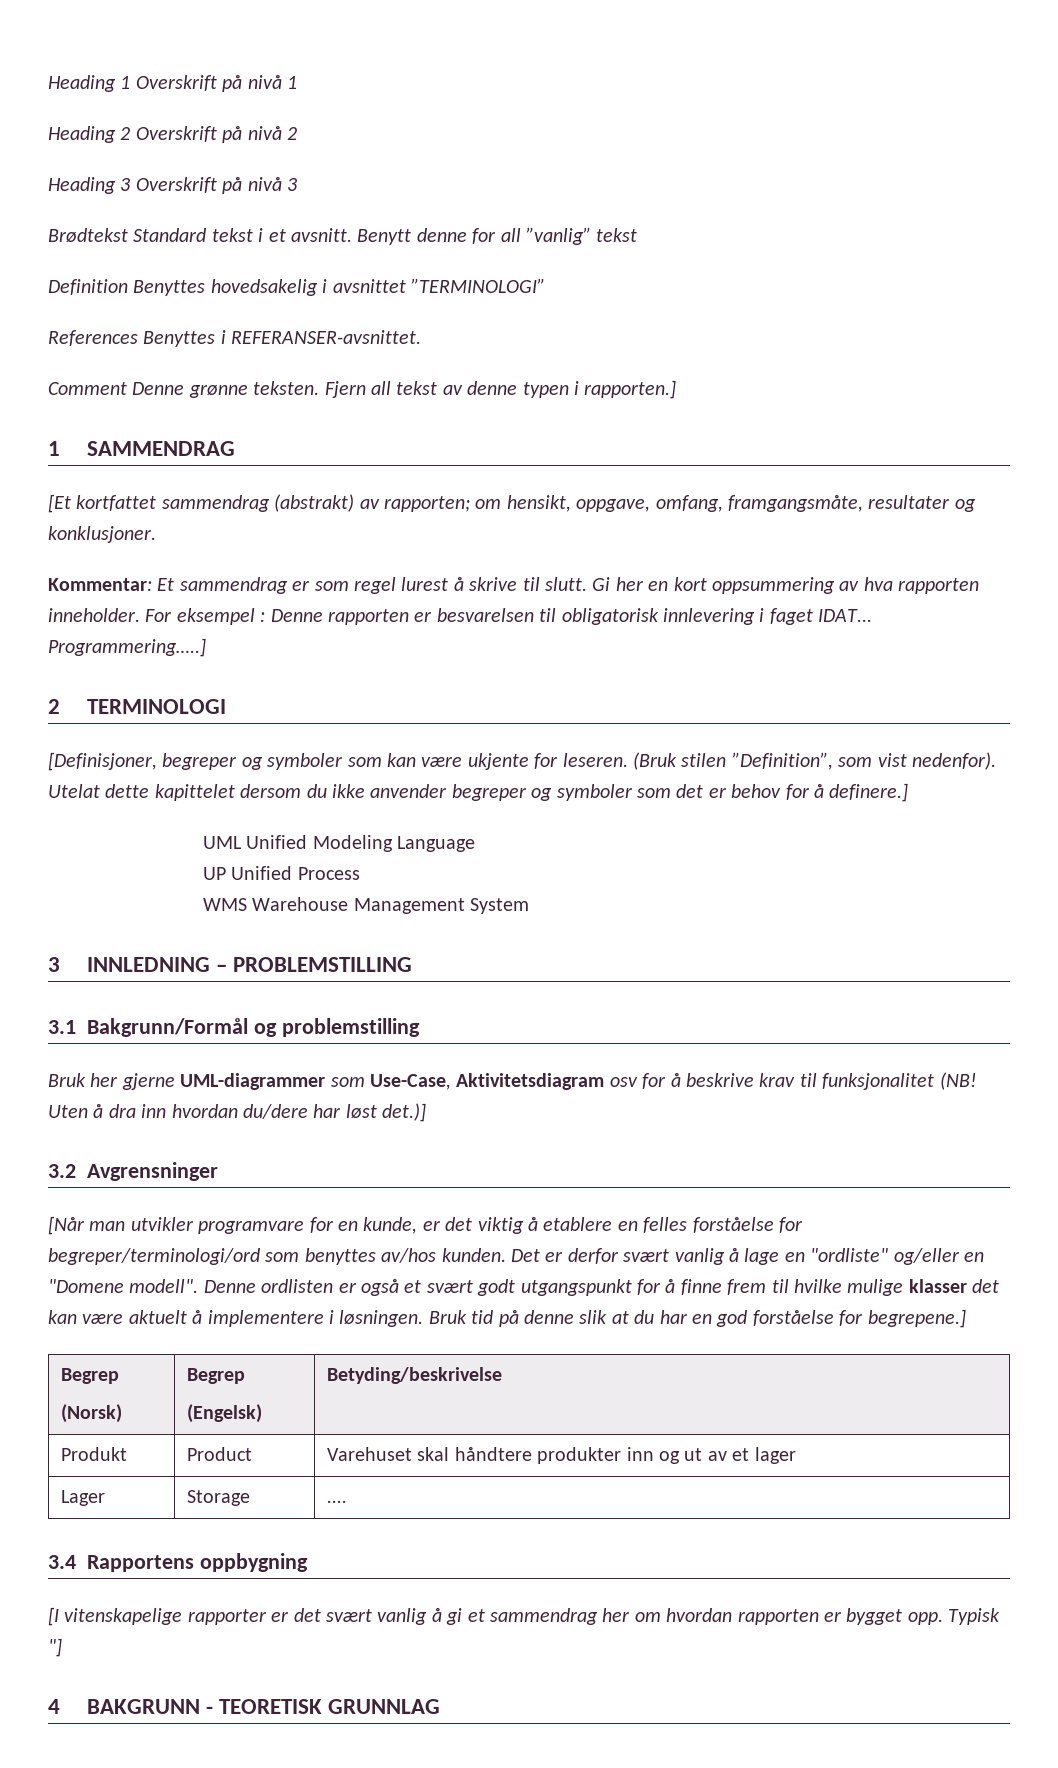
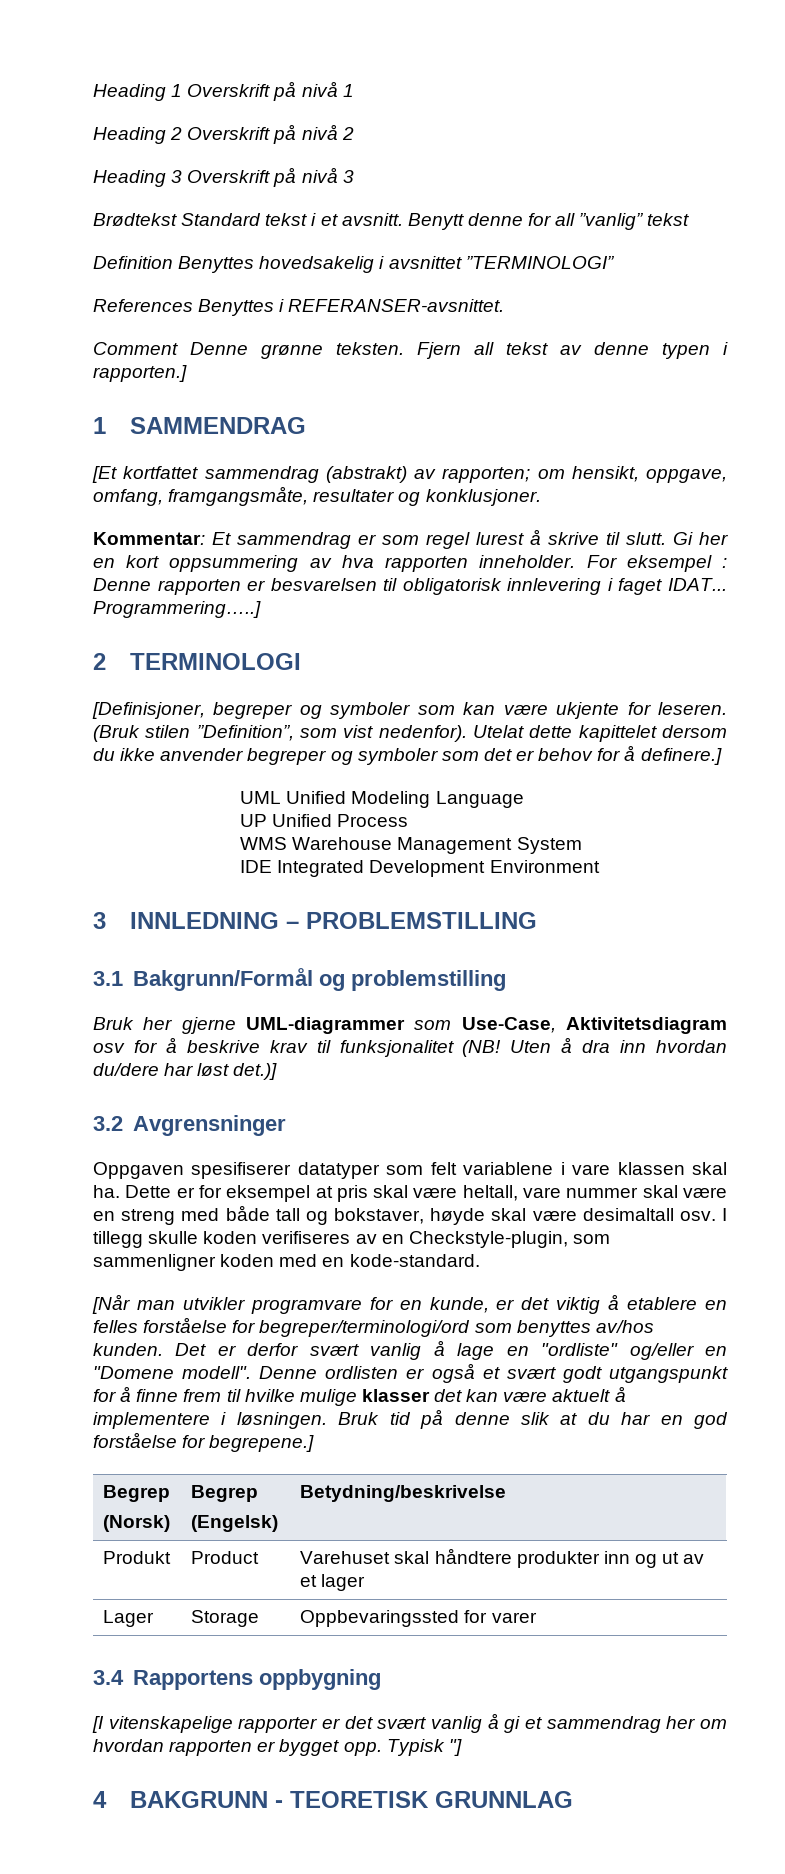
+ IDE Integrated Development Environment
+ Oppgaven spesifiserer datatyper som felt variablene i vare klassen skal ha. Dette er for eksempel at pris skal være heltall, vare nummer skal være en streng med både tall og bokstaver, høyde skal være desimaltall osv. I tillegg skulle koden verifiseres av en Checkstyle-plugin, som sammenligner koden med en kode-standard.
  Bruk tid på denne slik at du har en god forståelse for begrepene.]
  Begrep
  (Norsk) | Begrep
- (Engelsk) | Betyding/beskrivelse
+ (Engelsk) | Betydning/beskrivelse
- Lager | Storage | ....
+ Lager | Storage | Oppbevaringssted for varer

